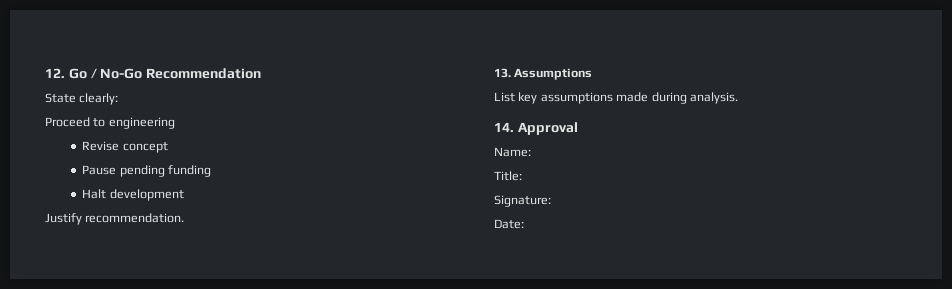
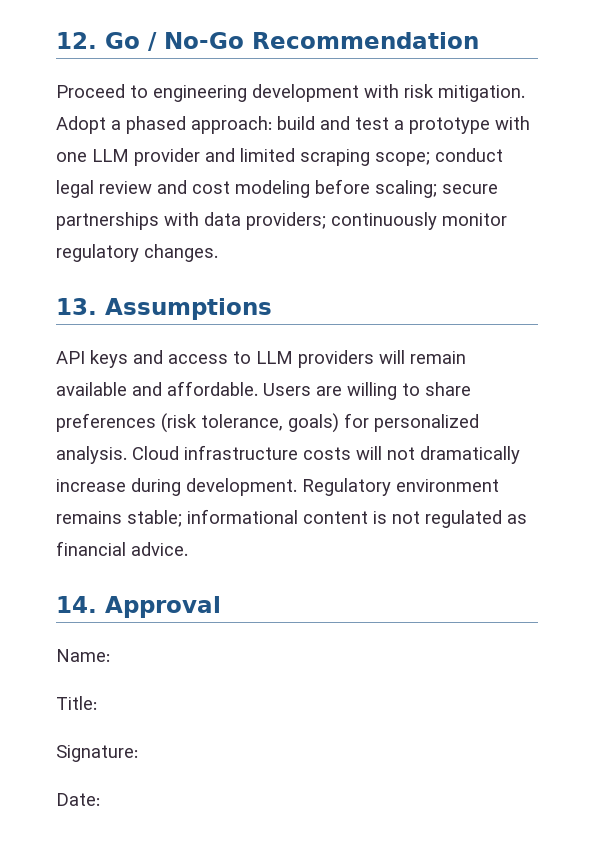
- State clearly:
- Proceed to engineering
- Revise concept
- Pause pending funding
- Halt development
- Justify recommendation.
+ Proceed to engineering development with risk mitigation. Adopt a phased approach: build and test a prototype with one LLM provider and limited scraping scope; conduct legal review and cost modeling before scaling; secure partnerships with data providers; continuously monitor regulatory changes.
  13. Assumptions
- List key assumptions made during analysis.
+ API keys and access to LLM providers will remain available and affordable. Users are willing to share preferences (risk tolerance, goals) for personalized analysis. Cloud infrastructure costs will not dramatically increase during development. Regulatory environment remains stable; informational content is not regulated as financial advice.

